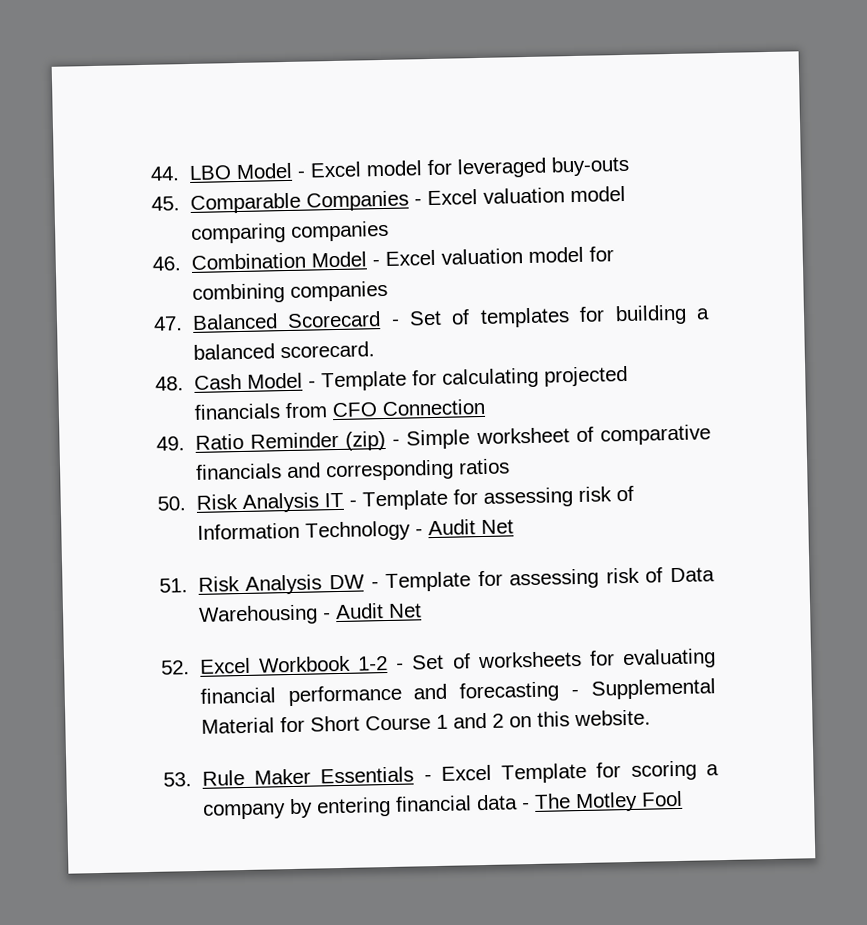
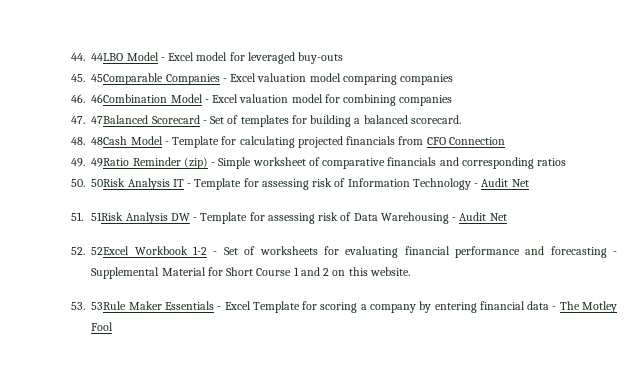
- 44. LBO Model - Excel model for leveraged buy-outs
+ 44. 44LBO Model - Excel model for leveraged buy-outs
- 45. Comparable Companies - Excel valuation model comparing companies
+ 45. 45Comparable Companies - Excel valuation model comparing companies
- 46. Combination Model - Excel valuation model for combining companies
+ 46. 46Combination Model - Excel valuation model for combining companies
- 47. Balanced Scorecard - Set of templates for building a balanced scorecard.
+ 47. 47Balanced Scorecard - Set of templates for building a balanced scorecard.
- 48. Cash Model - Template for calculating projected financials from CFO Connection
+ 48. 48Cash Model - Template for calculating projected financials from CFO Connection
- 49. Ratio Reminder (zip) - Simple worksheet of comparative financials and corresponding ratios
+ 49. 49Ratio Reminder (zip) - Simple worksheet of comparative financials and corresponding ratios
- 50. Risk Analysis IT - Template for assessing risk of Information Technology - Audit Net
+ 50. 50Risk Analysis IT - Template for assessing risk of Information Technology - Audit Net
- 51. Risk Analysis DW - Template for assessing risk of Data Warehousing - Audit Net
+ 51. 51Risk Analysis DW - Template for assessing risk of Data Warehousing - Audit Net
- 52. Excel Workbook 1-2 - Set of worksheets for evaluating financial performance and forecasting - Supplemental Material for Short Course 1 and 2 on this website.
+ 52. 52Excel Workbook 1-2 - Set of worksheets for evaluating financial performance and forecasting - Supplemental Material for Short Course 1 and 2 on this website.
- 53. Rule Maker Essentials - Excel Template for scoring a company by entering financial data - The Motley Fool
+ 53. 53Rule Maker Essentials - Excel Template for scoring a company by entering financial data - The Motley Fool

